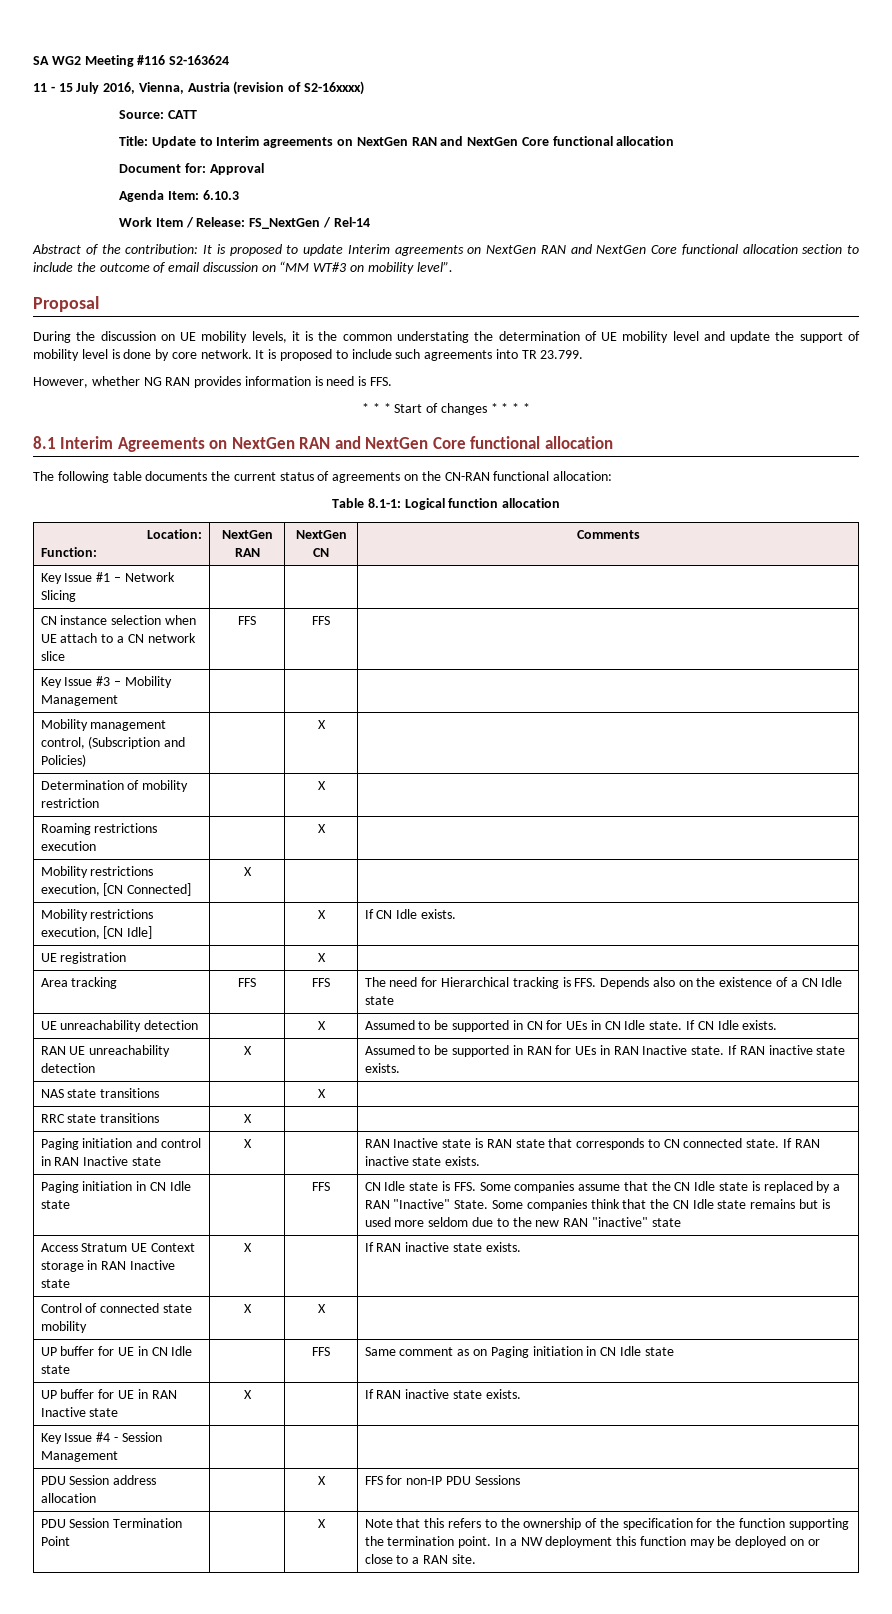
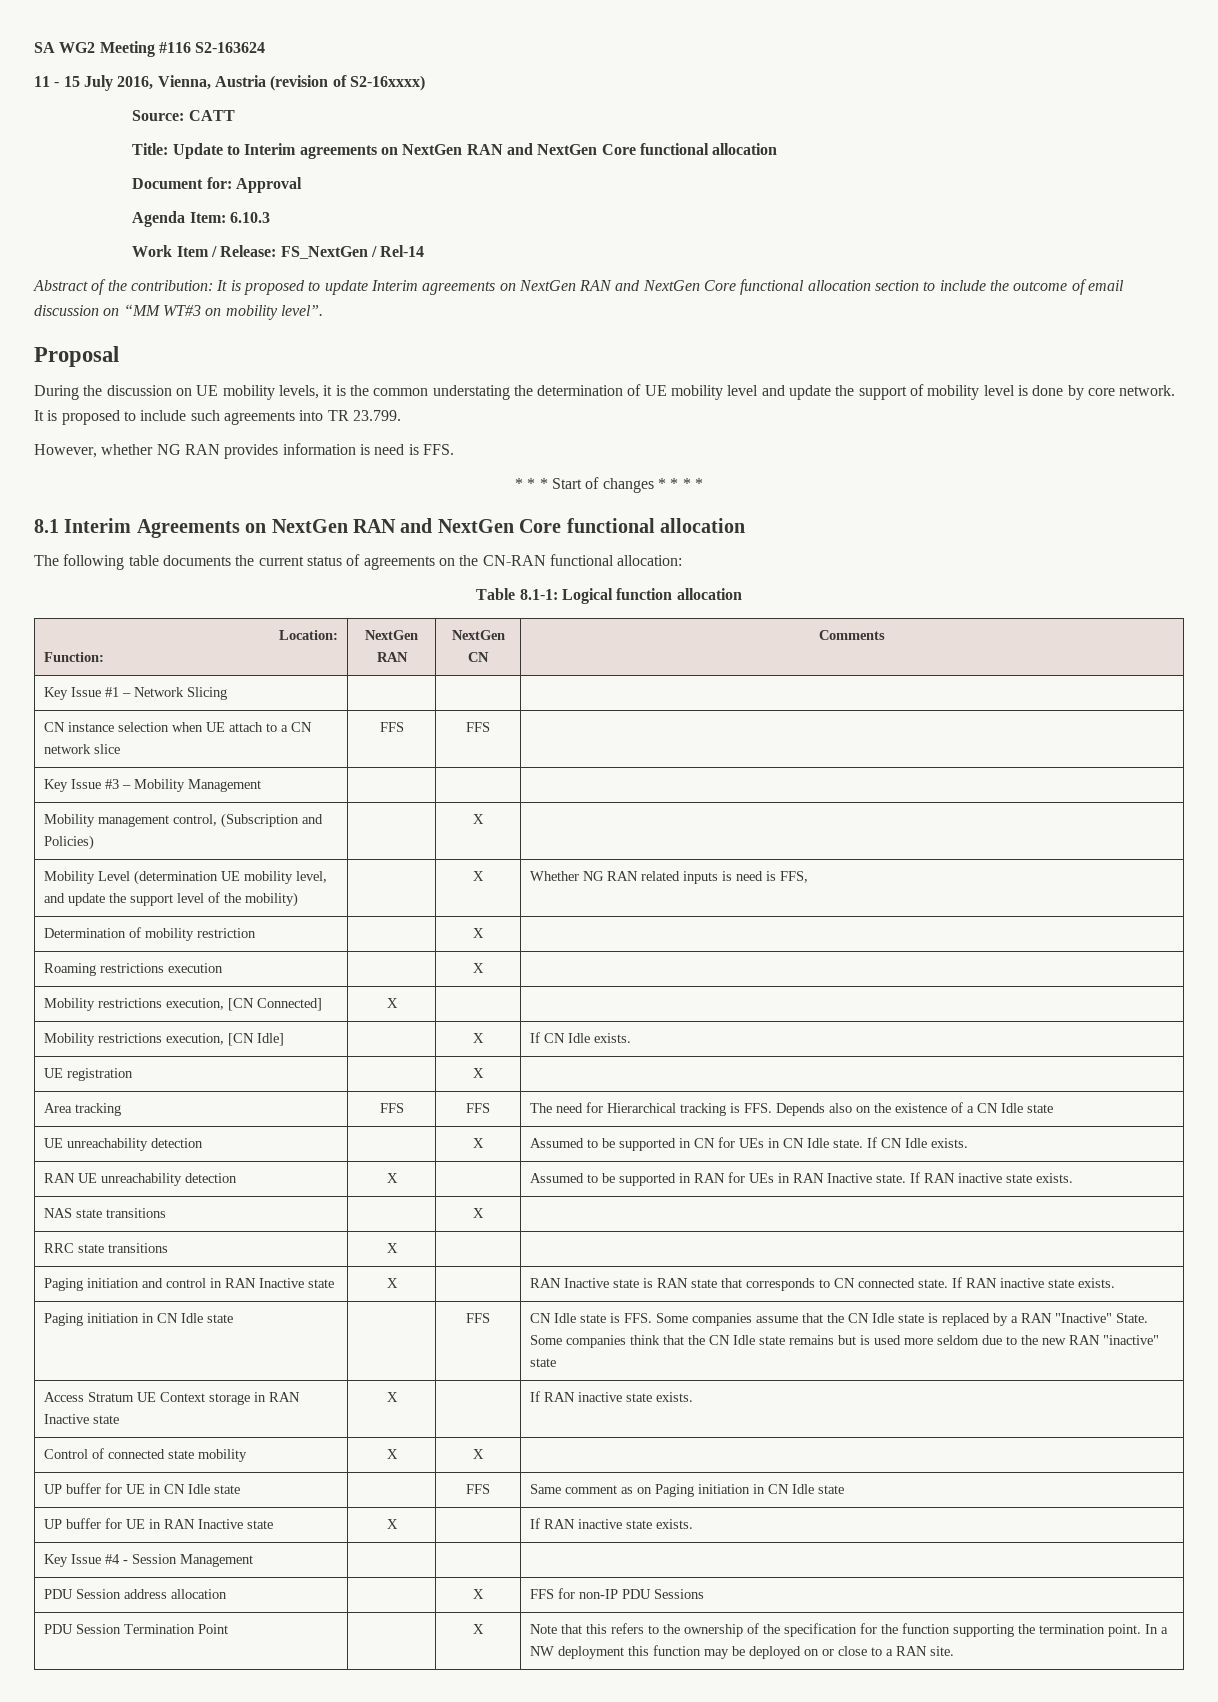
+ Mobility Level (determination UE mobility level, and update the support level of the mobility) | | X | Whether NG RAN related inputs is need is FFS,

